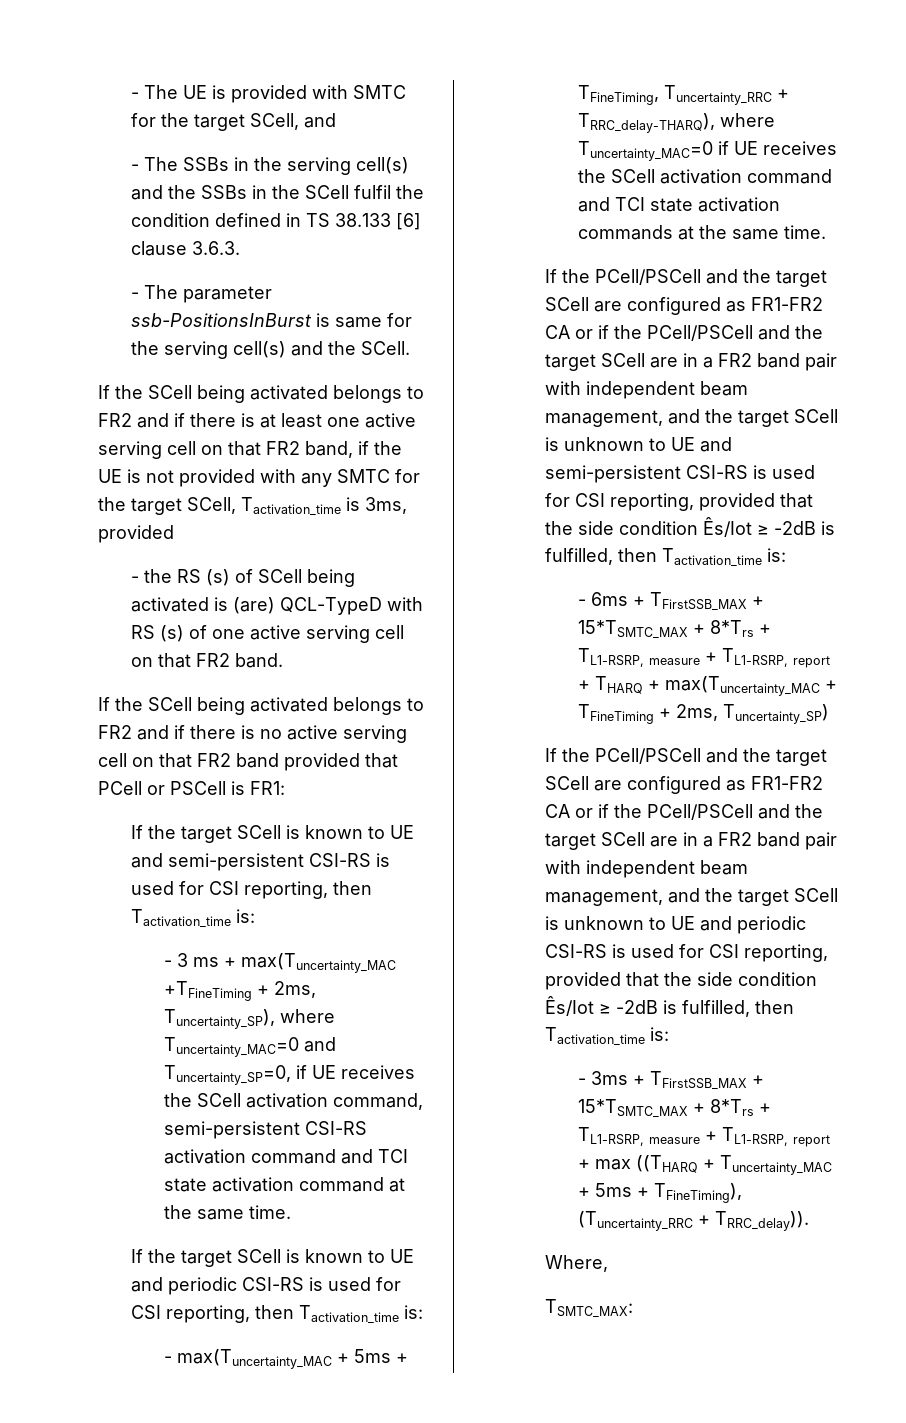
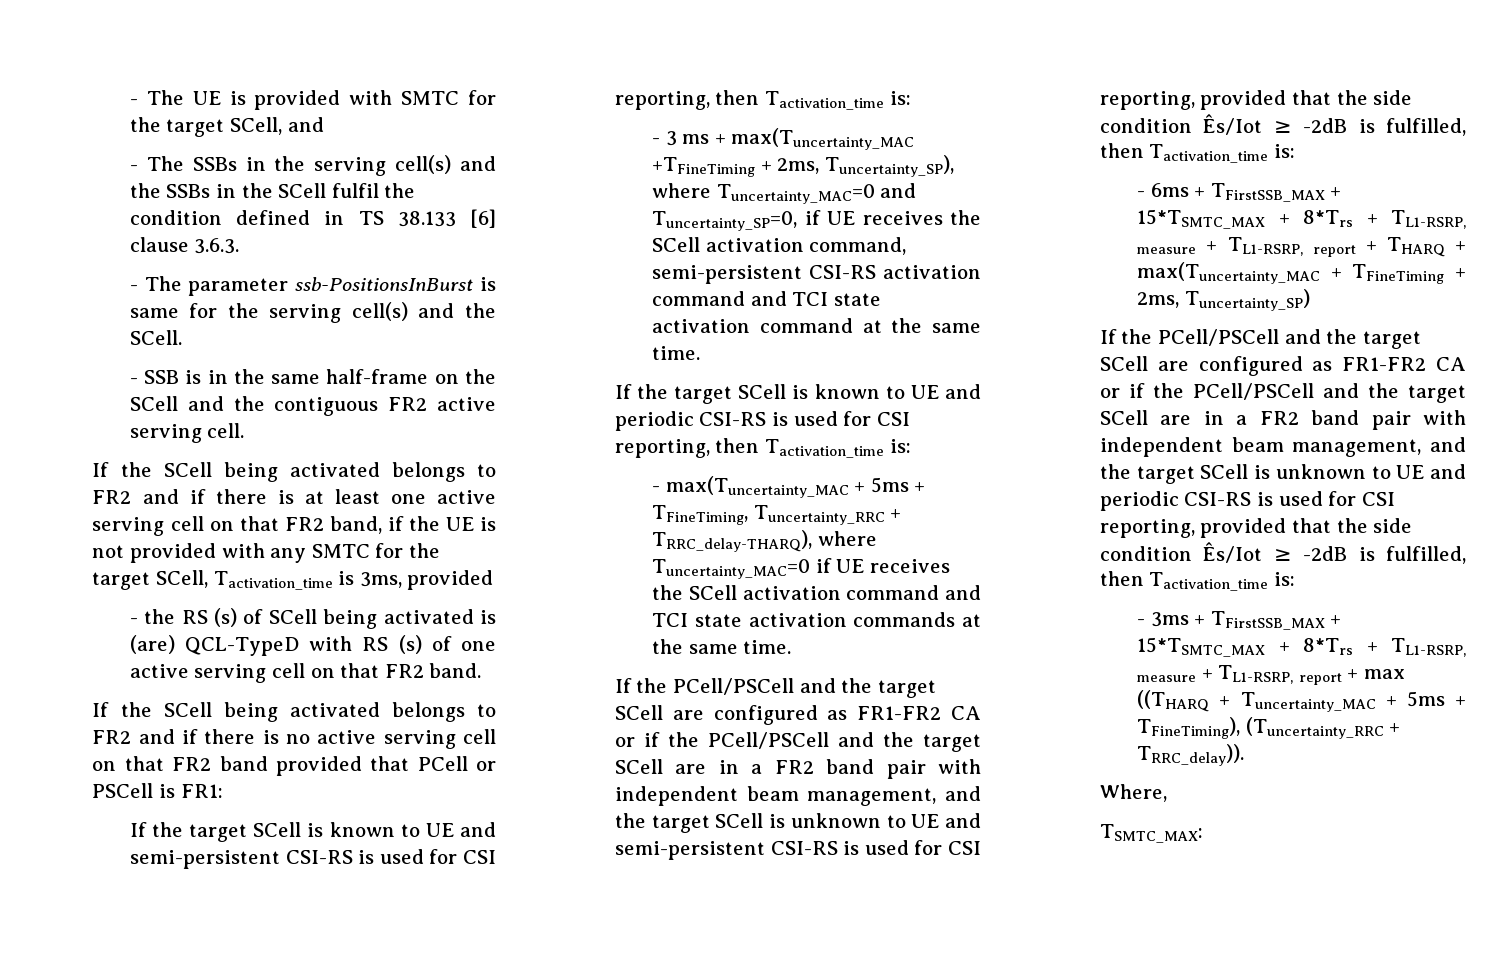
+ - SSB is in the same half-frame on the SCell and the contiguous FR2 active serving cell.

